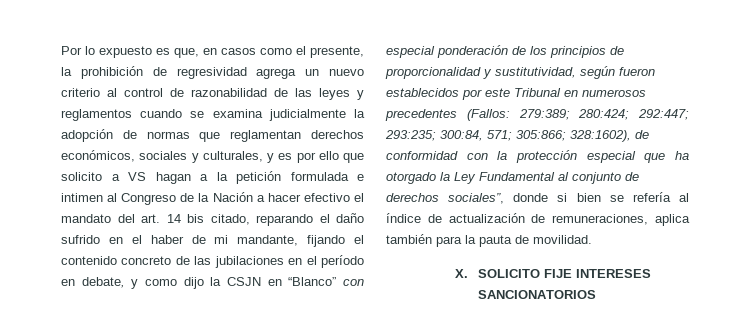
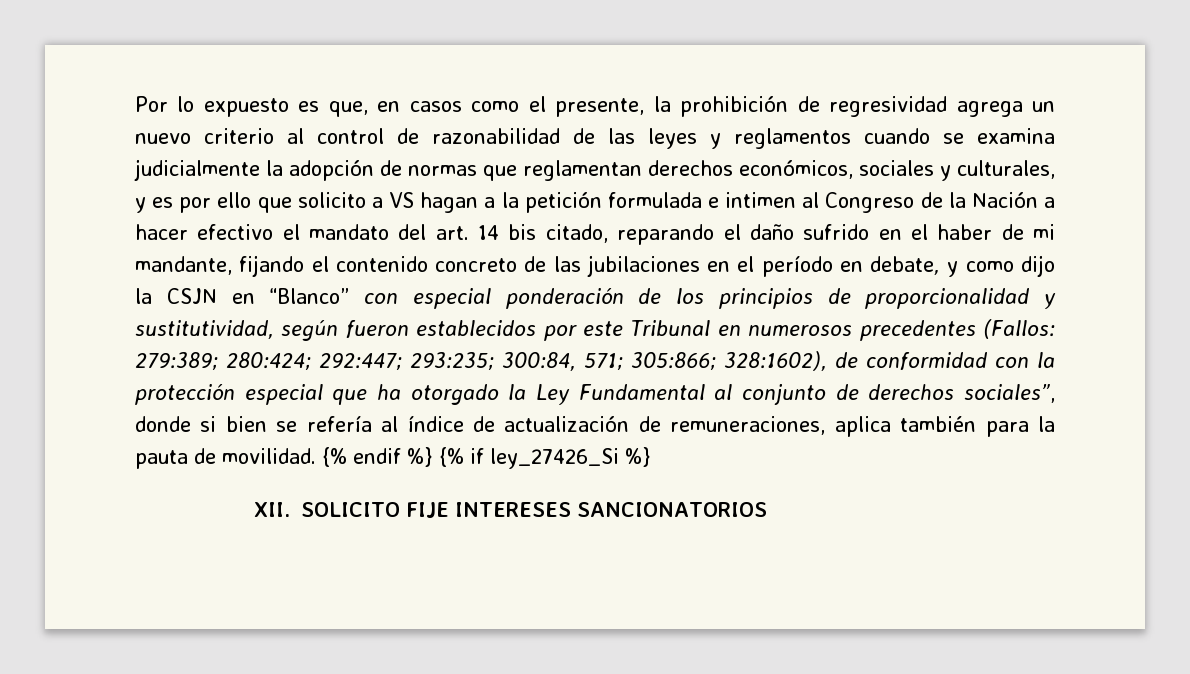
- 328:1602), de conformidad con la protección especial que ha otorgado la Ley Fundamental al conjunto de derechos sociales”, donde si bien se refería al índice de actualización de remuneraciones, aplica también para la pauta de movilidad.
- X. SOLICITO FIJE INTERESES SANCIONATORIOS
+ 328:1602), de conformidad con la protección especial que ha otorgado la Ley Fundamental al conjunto de derechos sociales”, donde si bien se refería al índice de actualización de remuneraciones, aplica también para la pauta de movilidad. {% endif %} {% if ley_27426_Si %}
+ XII. SOLICITO FIJE INTERESES SANCIONATORIOS

